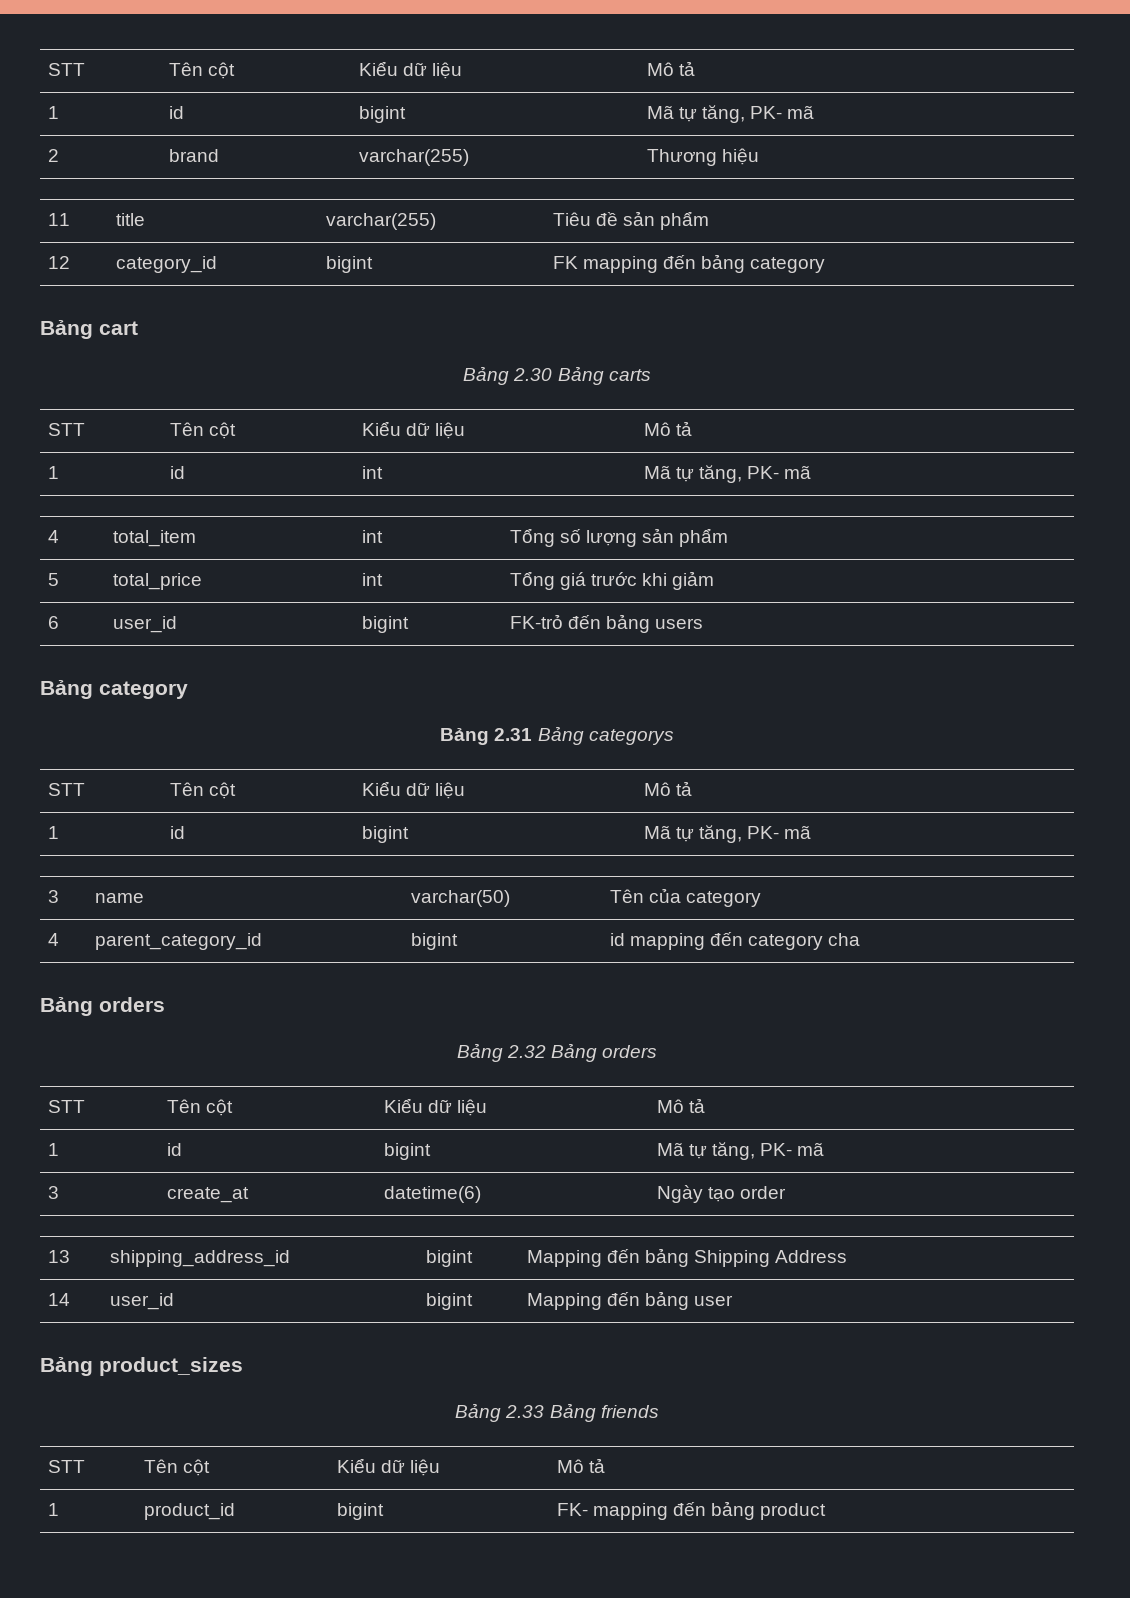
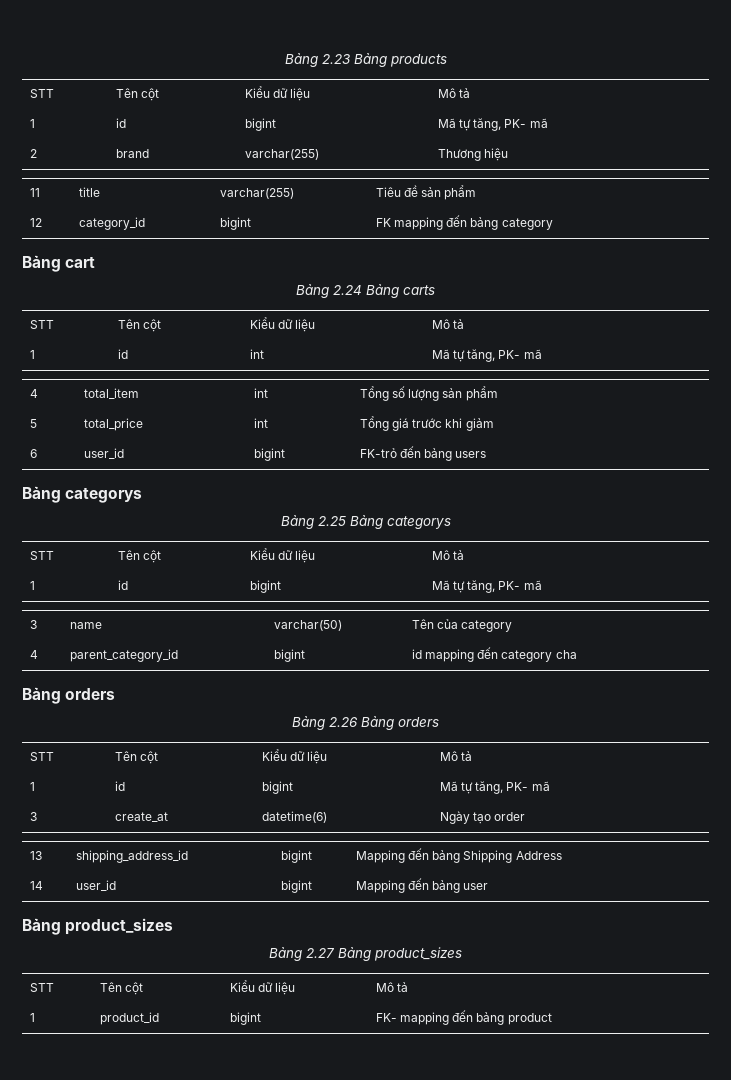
+ Bảng 2.23 Bảng products
- Bảng 2.30 Bảng carts
+ Bảng 2.24 Bảng carts
  6 | user_id | bigint | FK-trỏ đến bảng users
- Bảng category
- Bảng 2.31 Bảng categorys
+ Bảng categorys
+ Bảng 2.25 Bảng categorys
- Bảng 2.32 Bảng orders
+ Bảng 2.26 Bảng orders
- Bảng 2.33 Bảng friends
+ Bảng 2.27 Bảng product_sizes

